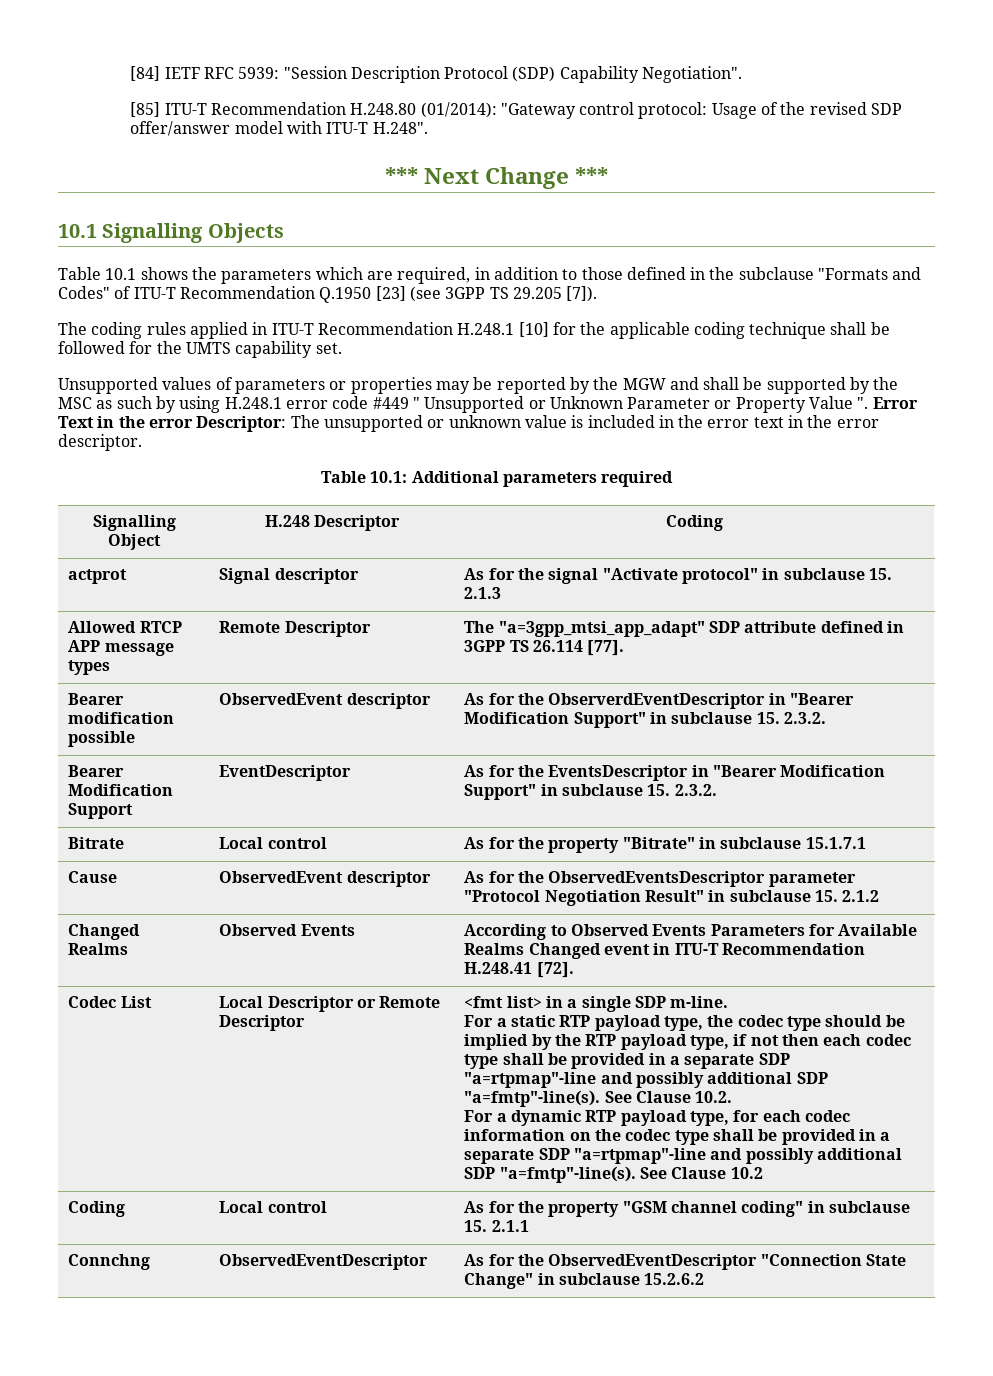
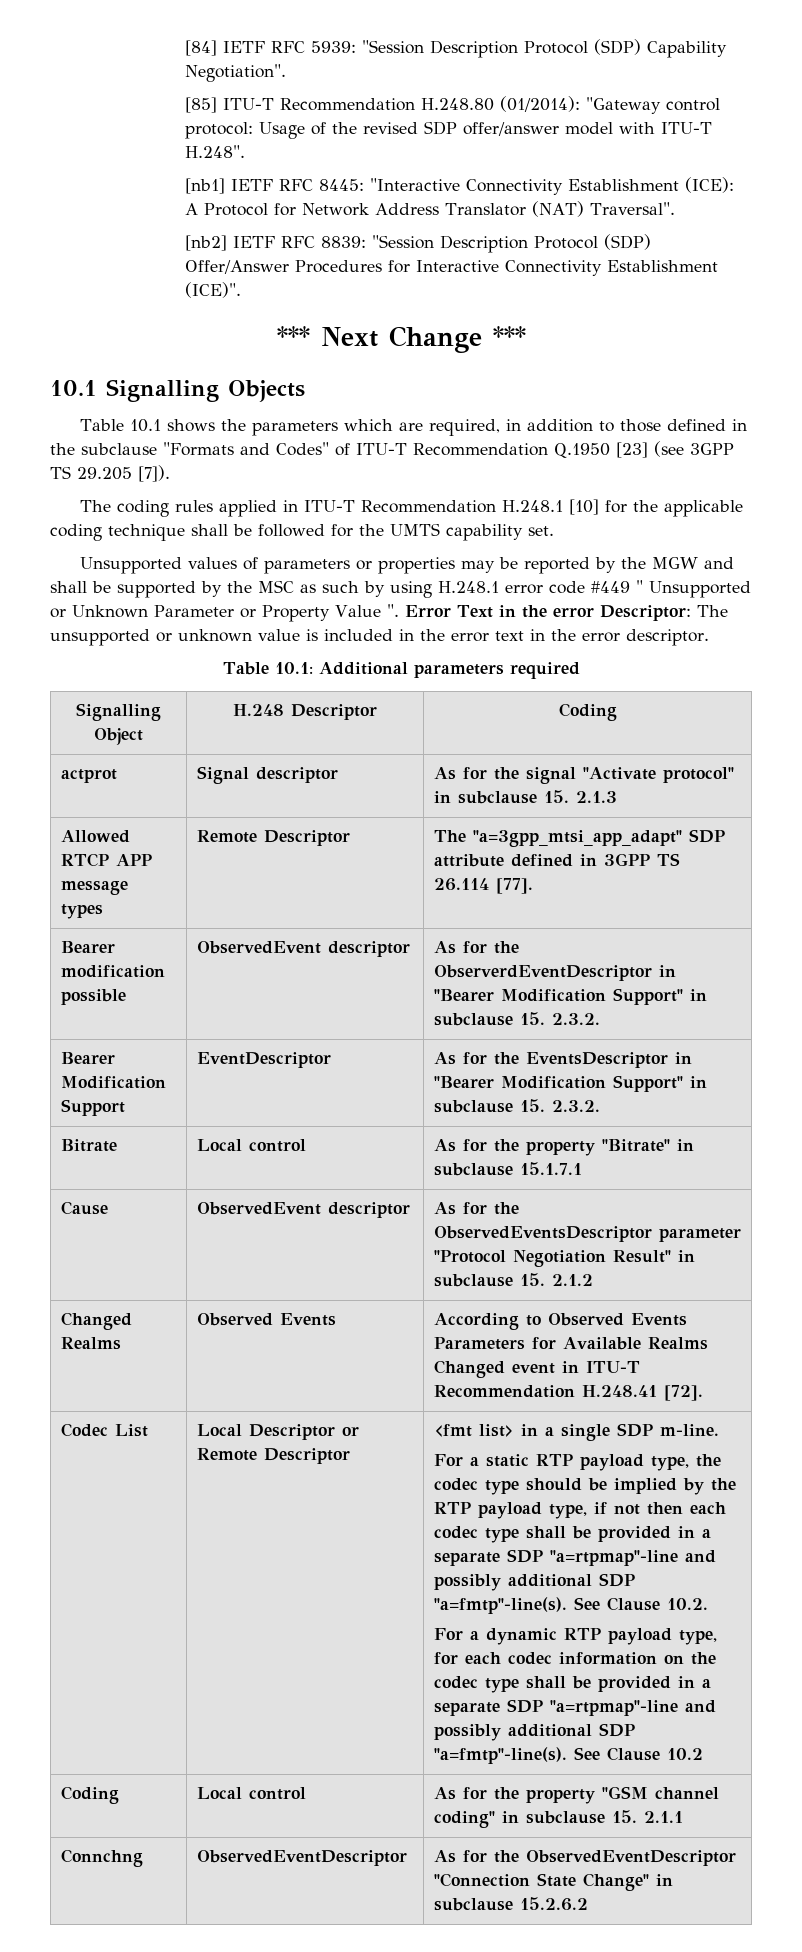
+ [nb1] IETF RFC 8445: "Interactive Connectivity Establishment (ICE): A Protocol for Network Address Translator (NAT) Traversal".
+ [nb2] IETF RFC 8839: "Session Description Protocol (SDP) Offer/Answer Procedures for Interactive Connectivity Establishment (ICE)".

